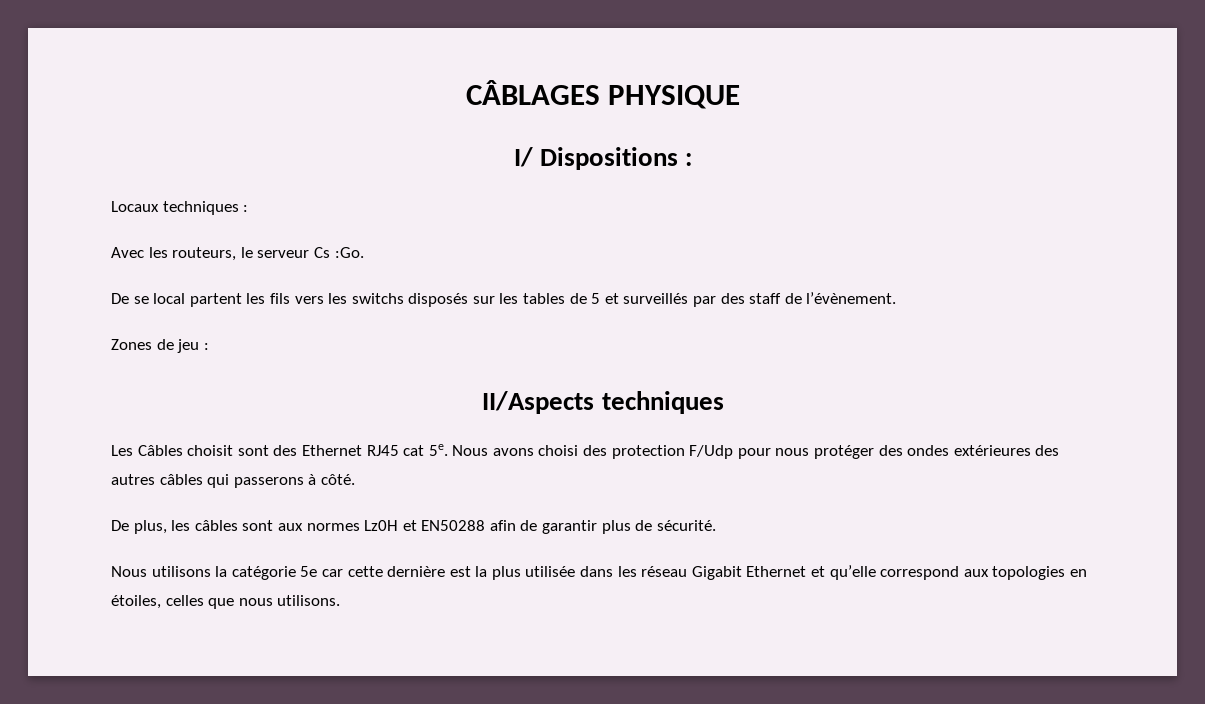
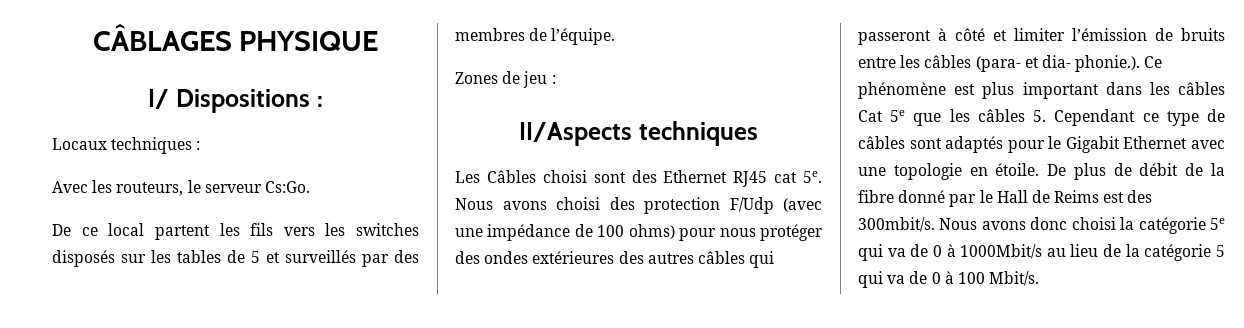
- Avec les routeurs, le serveur Cs :Go.
- De se local partent les fils vers les switchs disposés sur les tables de 5 et surveillés par des staff de l’évènement.
+ Avec les routeurs, le serveur Cs:Go.
+ De ce local partent les fils vers les switches disposés sur les tables de 5 et surveillés par des membres de l’équipe.
- Les Câbles choisit sont des Ethernet RJ45 cat 5e.
+ Les Câbles choisi sont des Ethernet RJ45 cat 5e.
- Nous avons choisi des protection F/Udp pour nous protéger des ondes extérieures des autres câbles qui passerons à côté.
- De plus, les câbles sont aux normes Lz0H et EN50288 afin de garantir plus de sécurité.
- Nous utilisons la catégorie 5e car cette dernière est la plus utilisée dans les réseau Gigabit Ethernet et qu’elle correspond aux topologies en étoiles, celles que nous utilisons.
+ Nous avons choisi des protection F/Udp (avec une impédance de 100 ohms) pour nous protéger des ondes extérieures des autres câbles qui passeront à côté et limiter l’émission de bruits entre les câbles (para- et dia- phonie.). Ce phénomène est plus important dans les câbles Cat 5e que les câbles 5. Cependant ce type de câbles sont adaptés pour le Gigabit Ethernet avec une topologie en étoile. De plus de débit de la fibre donné par le Hall de Reims est des 300mbit/s. Nous avons donc choisi la catégorie 5e qui va de 0 à 1000Mbit/s au lieu de la catégorie 5 qui va de 0 à 100 Mbit/s.

